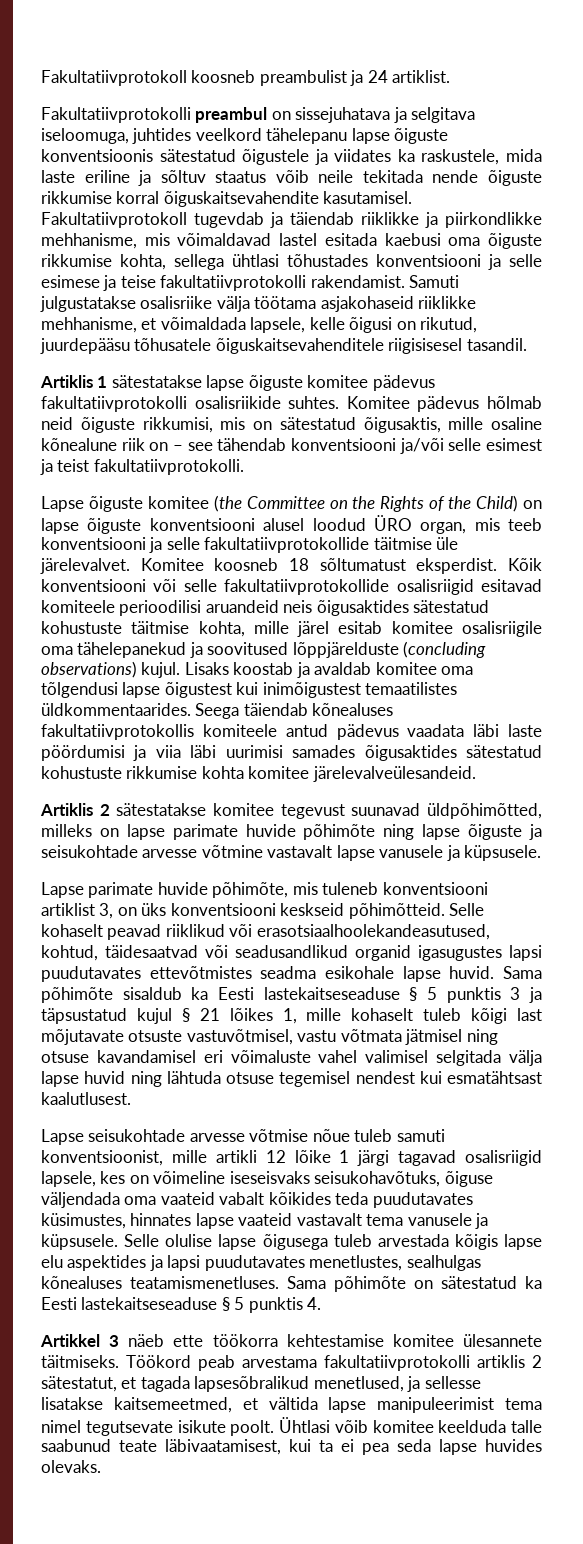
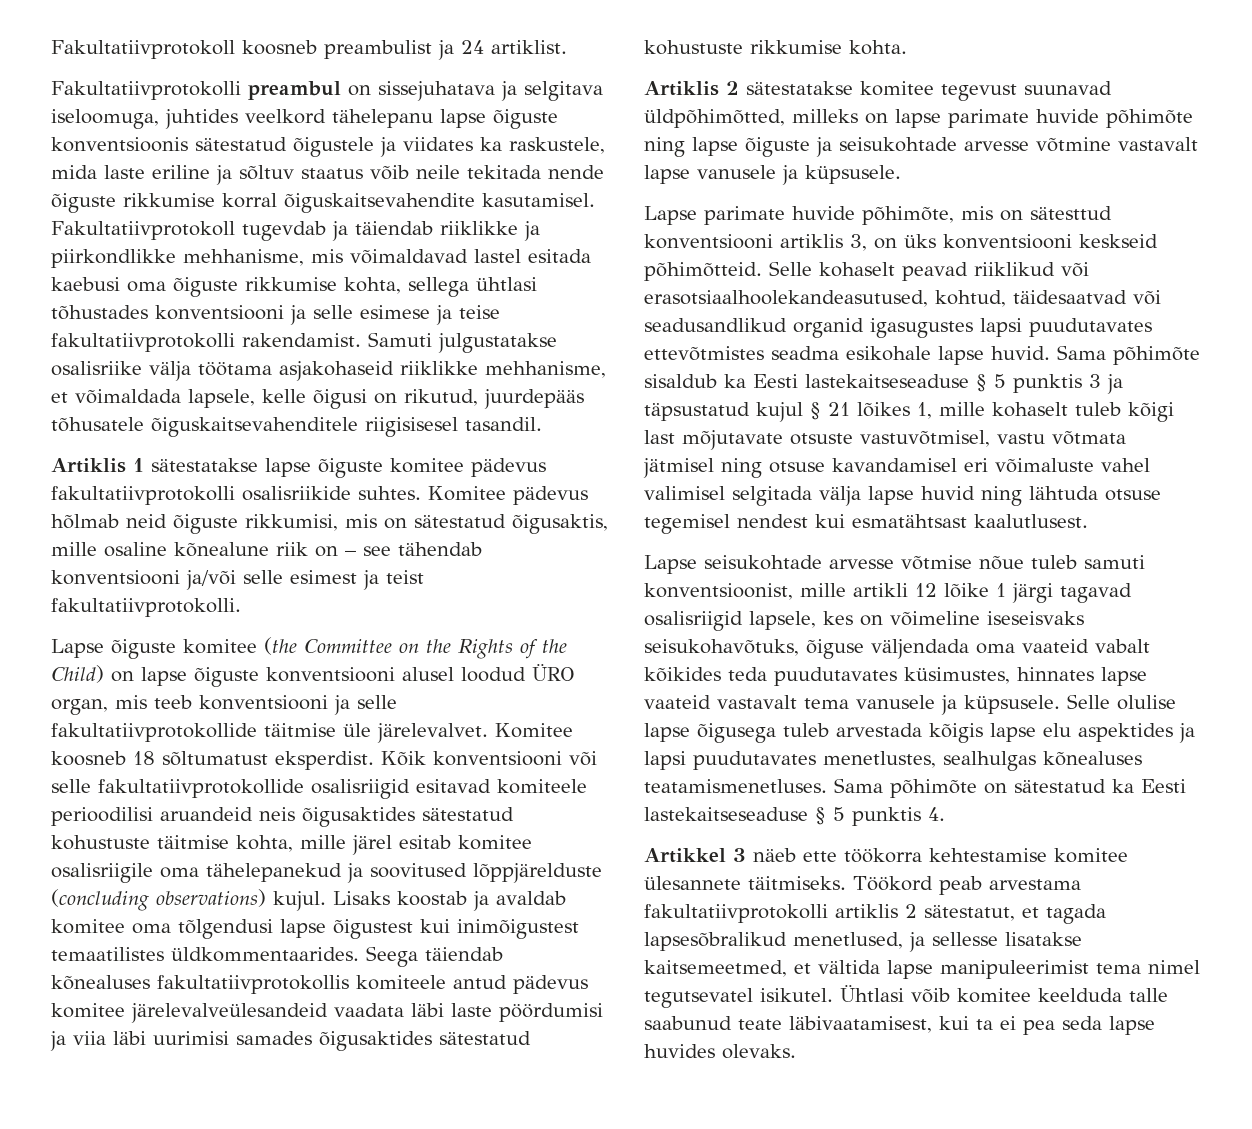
- Samuti julgustatakse osalisriike välja töötama asjakohaseid riiklikke mehhanisme, et võimaldada lapsele, kelle õigusi on rikutud, juurdepääsu tõhusatele õiguskaitsevahenditele riigisisesel tasandil.
+ Samuti julgustatakse osalisriike välja töötama asjakohaseid riiklikke mehhanisme, et võimaldada lapsele, kelle õigusi on rikutud, juurdepääs tõhusatele õiguskaitsevahenditele riigisisesel tasandil.
- Seega täiendab kõnealuses fakultatiivprotokollis komiteele antud pädevus vaadata läbi laste pöördumisi ja viia läbi uurimisi samades õigusaktides sätestatud kohustuste rikkumise kohta komitee järelevalveülesandeid.
+ Seega täiendab kõnealuses fakultatiivprotokollis komiteele antud pädevus komitee järelevalveülesandeid vaadata läbi laste pöördumisi ja viia läbi uurimisi samades õigusaktides sätestatud kohustuste rikkumise kohta.
- Lapse parimate huvide põhimõte, mis tuleneb konventsiooni artiklist 3, on üks konventsiooni keskseid põhimõtteid.
+ Lapse parimate huvide põhimõte, mis on sätesttud konventsiooni artiklis 3, on üks konventsiooni keskseid põhimõtteid.
- Töökord peab arvestama fakultatiivprotokolli artiklis 2 sätestatut, et tagada lapsesõbralikud menetlused, ja sellesse lisatakse kaitsemeetmed, et vältida lapse manipuleerimist tema nimel tegutsevate isikute poolt.
+ Töökord peab arvestama fakultatiivprotokolli artiklis 2 sätestatut, et tagada lapsesõbralikud menetlused, ja sellesse lisatakse kaitsemeetmed, et vältida lapse manipuleerimist tema nimel tegutsevatel isikutel.

